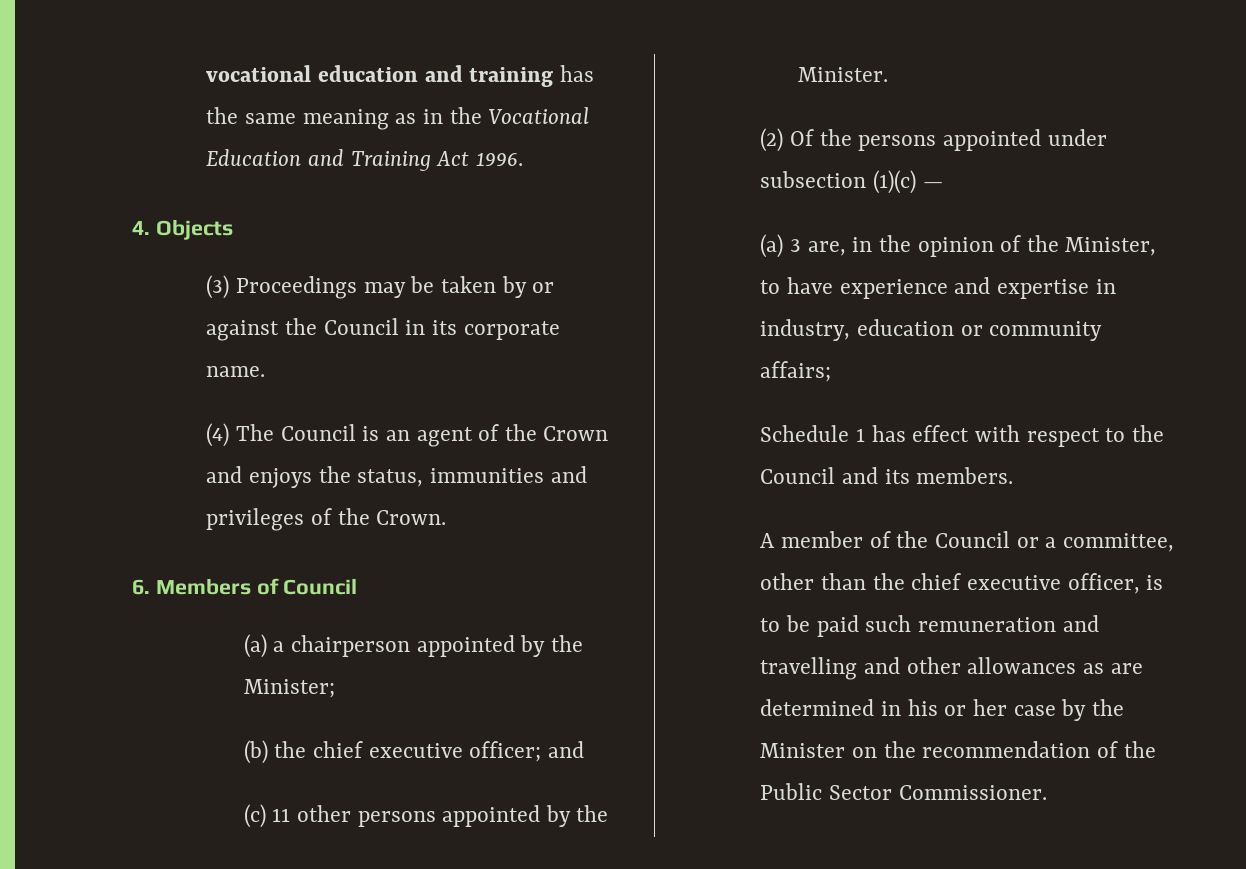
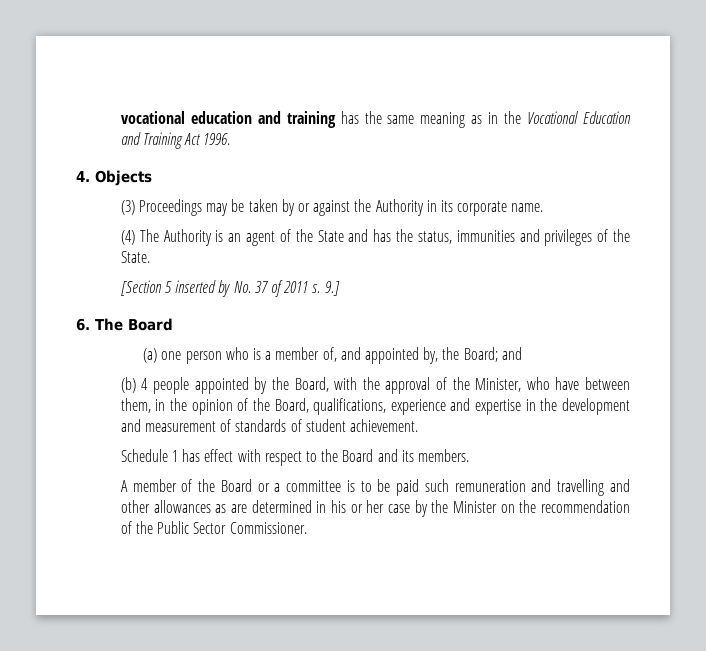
- (3) Proceedings may be taken by or against the Council in its corporate name.
+ (3) Proceedings may be taken by or against the Authority in its corporate name.
- (4) The Council is an agent of the Crown and enjoys the status, immunities and privileges of the Crown.
- 6. Members of Council
- (a) a chairperson appointed by the Minister;
- (b) the chief executive officer; and
- (c) 11 other persons appointed by the Minister.
- (2) Of the persons appointed under subsection (1)(c) —
- (a) 3 are, in the opinion of the Minister, to have experience and expertise in industry, education or community affairs;
+ (4) The Authority is an agent of the State and has the status, immunities and privileges of the State.
+ [Section 5 inserted by No. 37 of 2011 s. 9.]
+ 6. The Board
+ (a) one person who is a member of, and appointed by, the Board; and
+ (b) 4 people appointed by the Board, with the approval of the Minister, who have between them, in the opinion of the Board, qualifications, experience and expertise in the development and measurement of standards of student achievement.
- Schedule 1 has effect with respect to the Council and its members.
+ Schedule 1 has effect with respect to the Board and its members.
- A member of the Council or a committee, other than the chief executive officer, is to be paid such remuneration and travelling and other allowances as are determined in his or her case by the Minister on the recommendation of the Public Sector Commissioner.
+ A member of the Board or a committee is to be paid such remuneration and travelling and other allowances as are determined in his or her case by the Minister on the recommendation of the Public Sector Commissioner.

